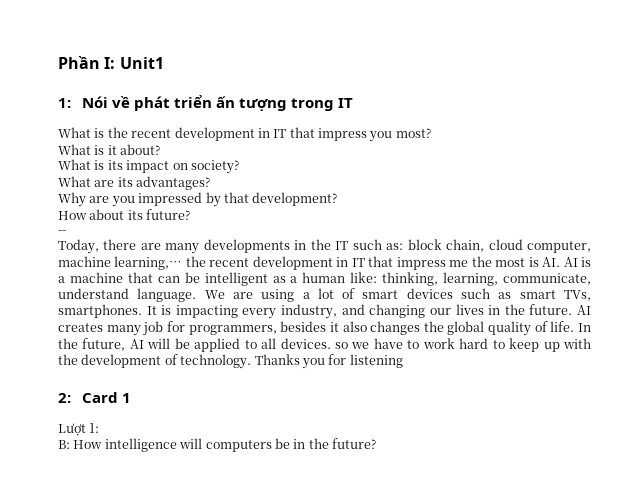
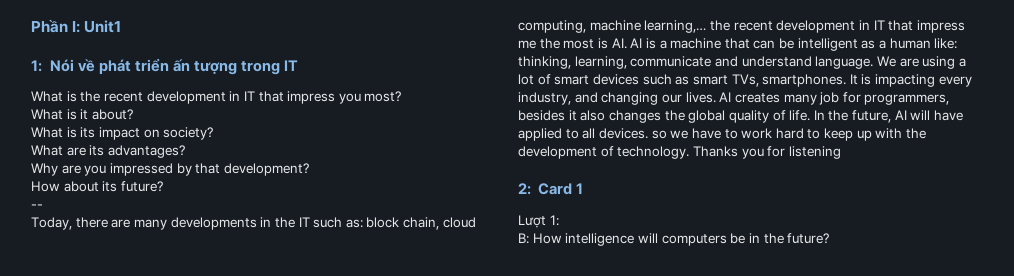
- Today, there are many developments in the IT such as: block chain, cloud computer, machine learning,… the recent development in IT that impress me the most is AI. AI is a machine that can be intelligent as a human like: thinking, learning, communicate, understand language.
+ Today, there are many developments in the IT such as: block chain, cloud computing, machine learning,… the recent development in IT that impress me the most is AI. AI is a machine that can be intelligent as a human like: thinking, learning, communicate and understand language.
- It is impacting every industry, and changing our lives in the future.
+ It is impacting every industry, and changing our lives.
- In the future, AI will be applied to all devices. so we have to work hard to keep up with the development of technology.
+ In the future, AI will have applied to all devices. so we have to work hard to keep up with the development of technology.

